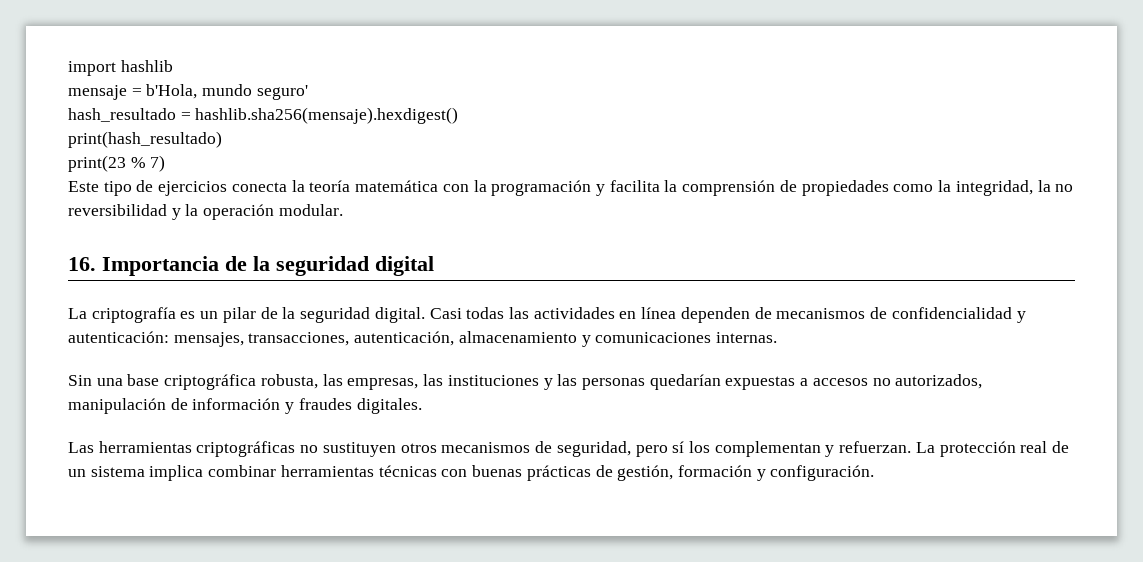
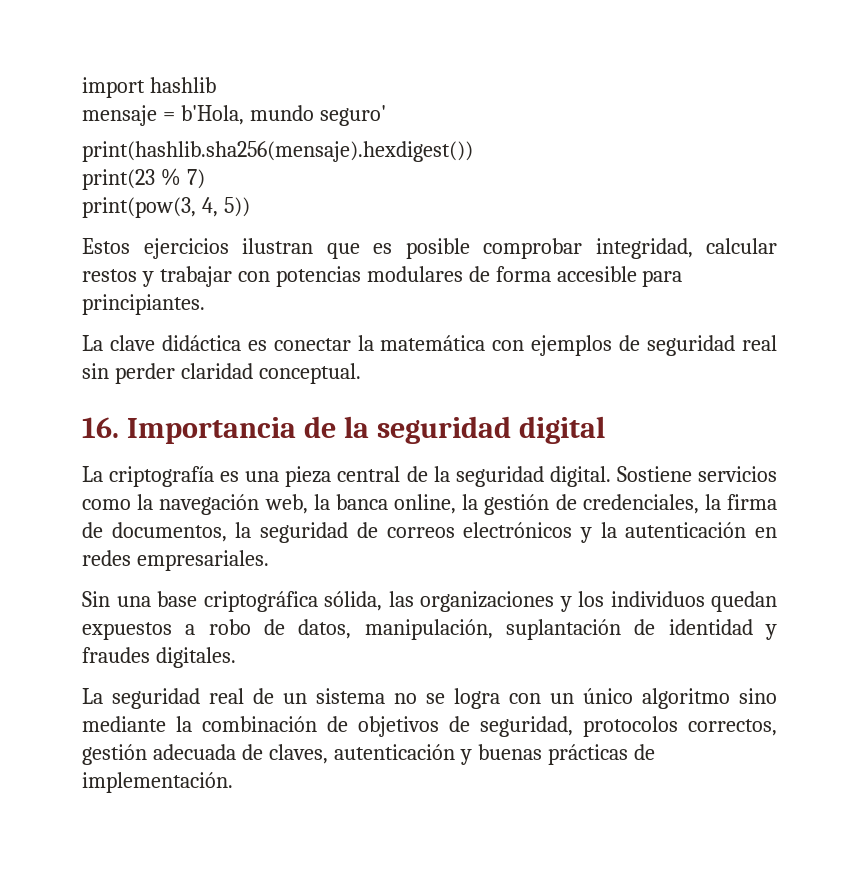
- hash_resultado = hashlib.sha256(mensaje).hexdigest()
- print(hash_resultado)
+ print(hashlib.sha256(mensaje).hexdigest())
- Este tipo de ejercicios conecta la teoría matemática con la programación y facilita la comprensión de propiedades como la integridad, la no reversibilidad y la operación modular.
+ print(pow(3, 4, 5))
+ Estos ejercicios ilustran que es posible comprobar integridad, calcular restos y trabajar con potencias modulares de forma accesible para principiantes.
+ La clave didáctica es conectar la matemática con ejemplos de seguridad real sin perder claridad conceptual.
- La criptografía es un pilar de la seguridad digital.
+ La criptografía es una pieza central de la seguridad digital.
- Casi todas las actividades en línea dependen de mecanismos de confidencialidad y autenticación: mensajes, transacciones, autenticación, almacenamiento y comunicaciones internas.
- Sin una base criptográfica robusta, las empresas, las instituciones y las personas quedarían expuestas a accesos no autorizados, manipulación de información y fraudes digitales.
- Las herramientas criptográficas no sustituyen otros mecanismos de seguridad, pero sí los complementan y refuerzan. La protección real de un sistema implica combinar herramientas técnicas con buenas prácticas de gestión, formación y configuración.
+ Sostiene servicios como la navegación web, la banca online, la gestión de credenciales, la firma de documentos, la seguridad de correos electrónicos y la autenticación en redes empresariales.
+ Sin una base criptográfica sólida, las organizaciones y los individuos quedan expuestos a robo de datos, manipulación, suplantación de identidad y fraudes digitales.
+ La seguridad real de un sistema no se logra con un único algoritmo sino mediante la combinación de objetivos de seguridad, protocolos correctos, gestión adecuada de claves, autenticación y buenas prácticas de implementación.

